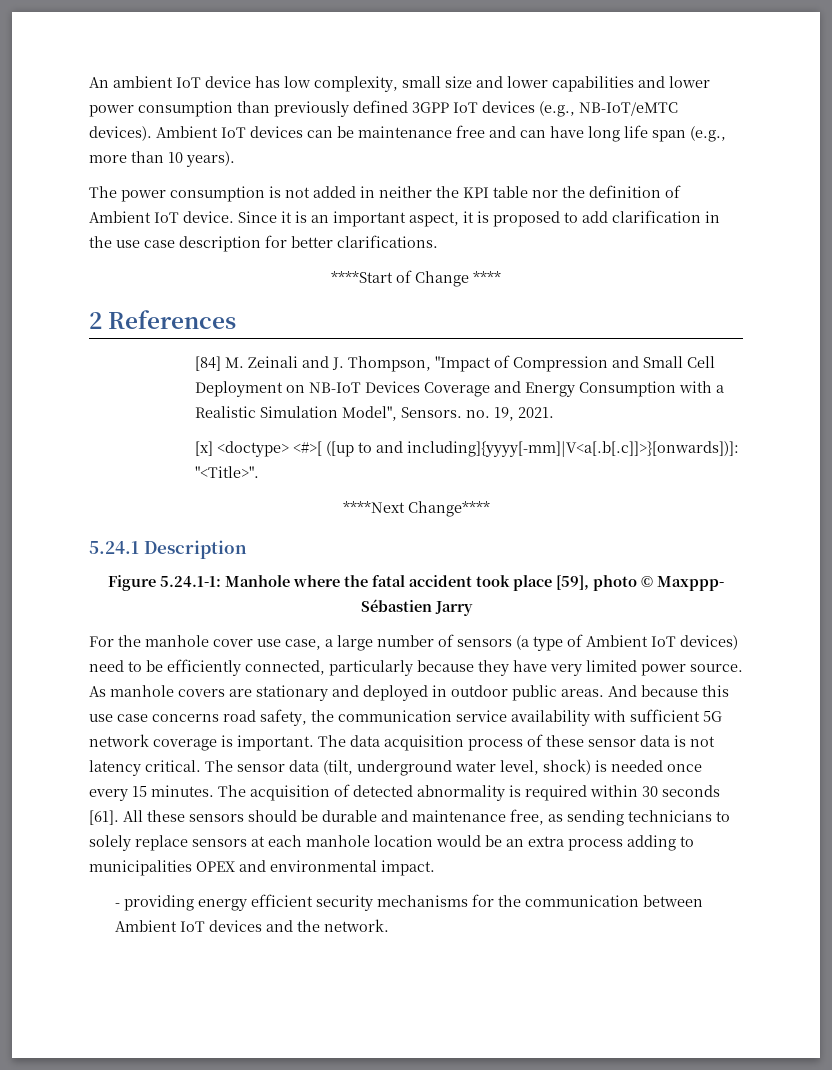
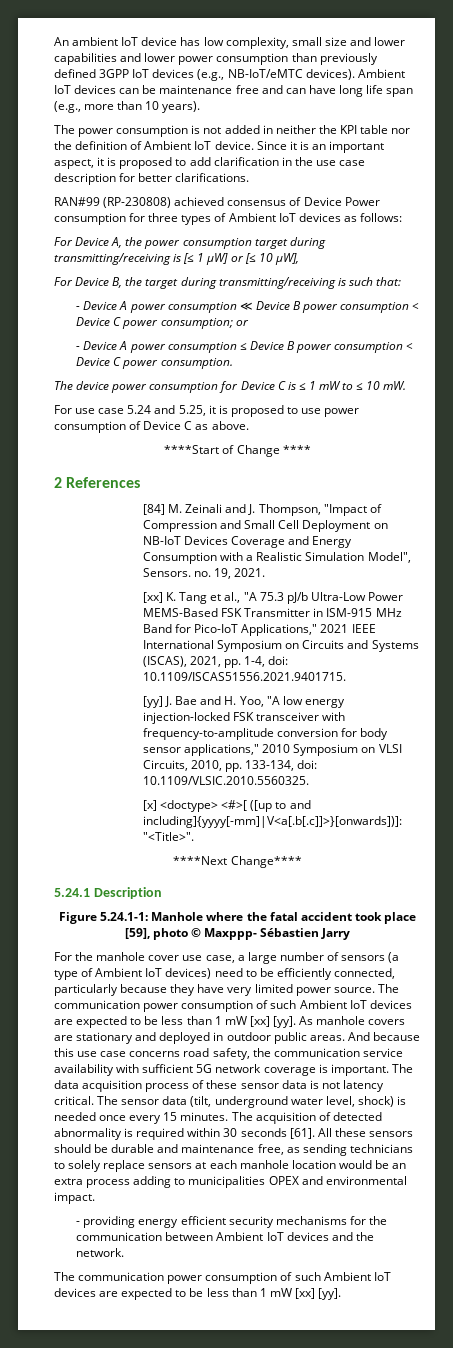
+ RAN#99 (RP-230808) achieved consensus of Device Power consumption for three types of Ambient IoT devices as follows:
+ For Device A, the power consumption target during transmitting/receiving is [≤ 1 μW] or [≤ 10 μW],
+ For Device B, the target during transmitting/receiving is such that:
+ - Device A power consumption ≪ Device B power consumption < Device C power consumption; or
+ - Device A power consumption ≤ Device B power consumption < Device C power consumption.
+ The device power consumption for Device C is ≤ 1 mW to ≤ 10 mW.
+ For use case 5.24 and 5.25, it is proposed to use power consumption of Device C as above.
+ [xx] K. Tang et al., "A 75.3 pJ/b Ultra-Low Power MEMS-Based FSK Transmitter in ISM-915 MHz Band for Pico-IoT Applications," 2021 IEEE International Symposium on Circuits and Systems (ISCAS), 2021, pp. 1-4, doi: 10.1109/ISCAS51556.2021.9401715.
+ [yy] J. Bae and H. Yoo, "A low energy injection-locked FSK transceiver with frequency-to-amplitude conversion for body sensor applications," 2010 Symposium on VLSI Circuits, 2010, pp. 133-134, doi: 10.1109/VLSIC.2010.5560325.
- For the manhole cover use case, a large number of sensors (a type of Ambient IoT devices) need to be efficiently connected, particularly because they have very limited power source.
+ For the manhole cover use case, a large number of sensors (a type of Ambient IoT devices) need to be efficiently connected, particularly because they have very limited power source. The communication power consumption of such Ambient IoT devices are expected to be less than 1 mW [xx] [yy].
  - providing energy efficient security mechanisms for the communication between Ambient IoT devices and the network.
+ The communication power consumption of such Ambient IoT devices are expected to be less than 1 mW [xx] [yy].

